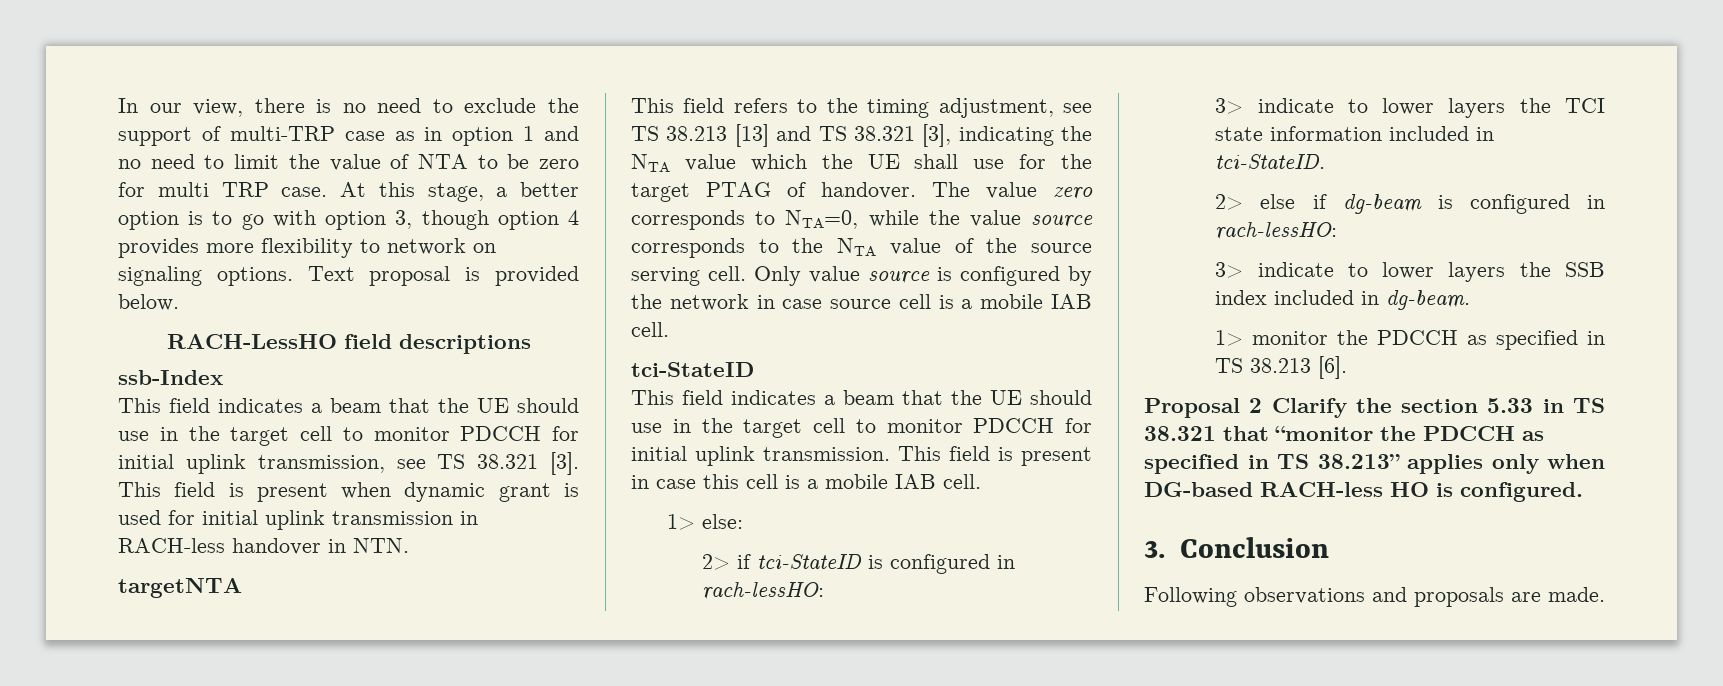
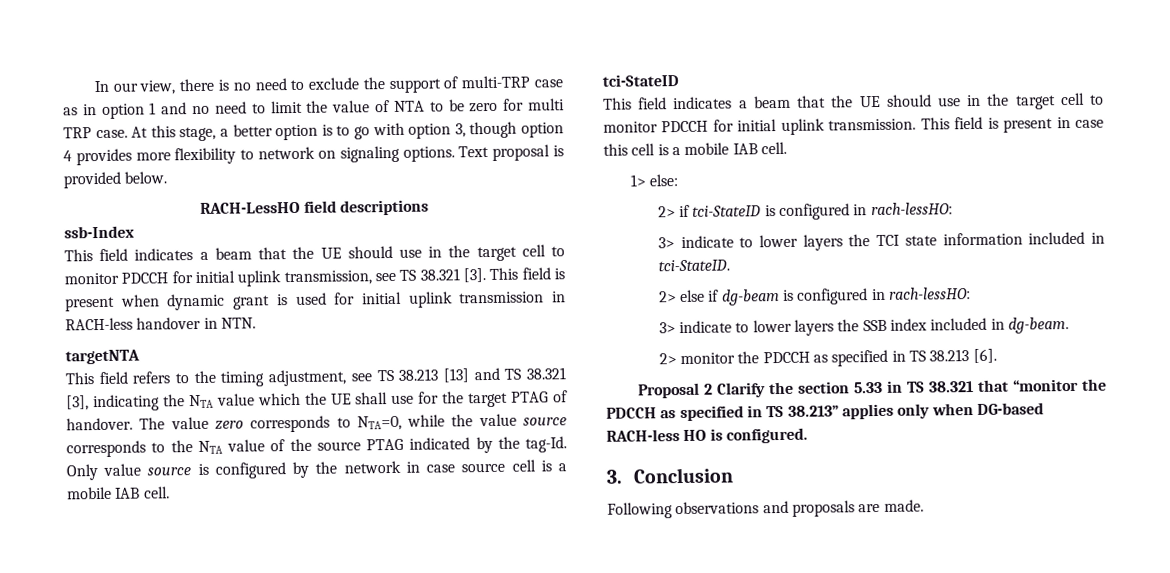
- The value zero corresponds to NTA=0, while the value source corresponds to the NTA value of the source serving cell.
+ The value zero corresponds to NTA=0, while the value source corresponds to the NTA value of the source PTAG indicated by the tag-Id.
- 1> monitor the PDCCH as specified in TS 38.213 [6].
+ 2> monitor the PDCCH as specified in TS 38.213 [6].

